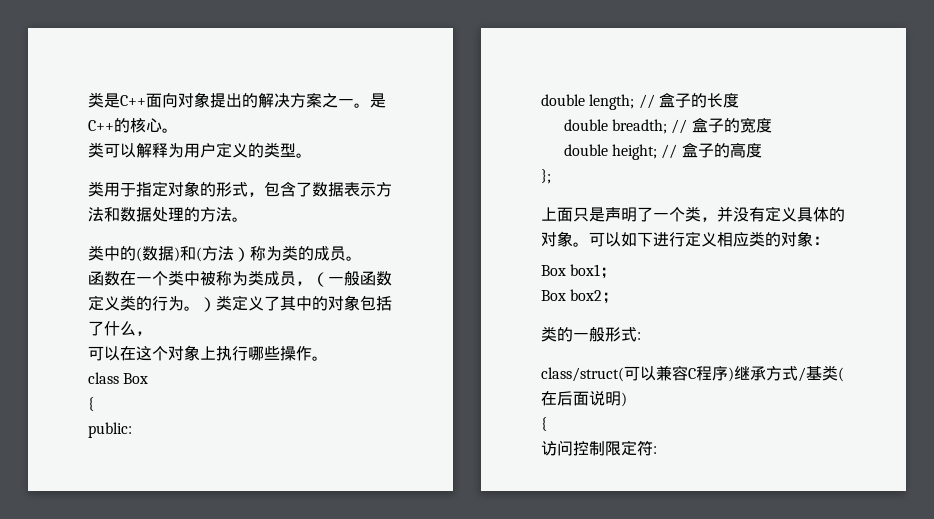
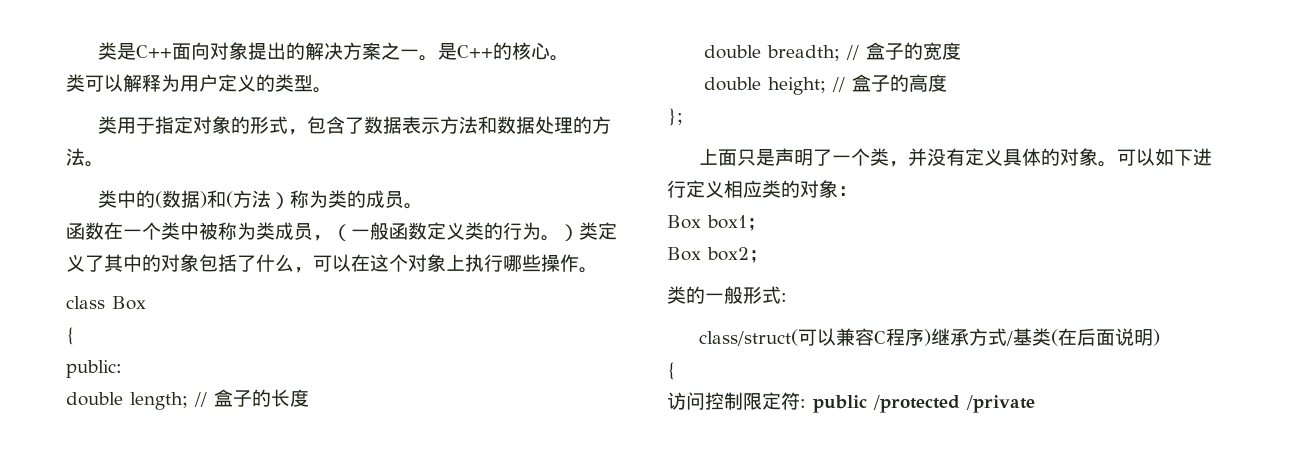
- 函数在一个类中被称为类成员，（一般函数定义类的行为。）类定义了其中的对象包括了什么，
- 可以在这个对象上执行哪些操作。
+ 函数在一个类中被称为类成员，（一般函数定义类的行为。）类定义了其中的对象包括了什么，可以在这个对象上执行哪些操作。
- 访问控制限定符:
+ 访问控制限定符: public /protected /private

